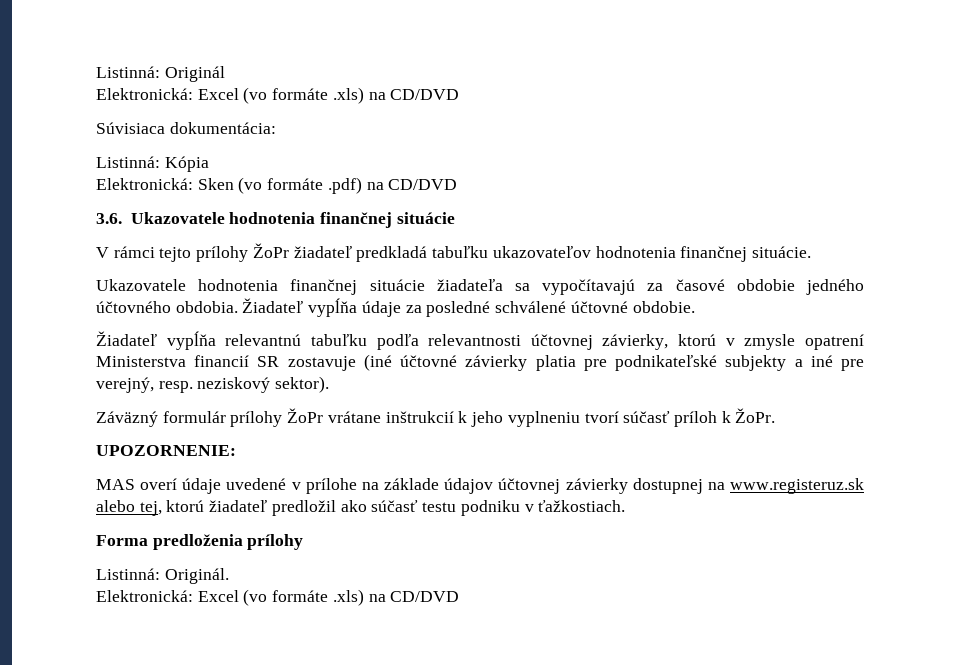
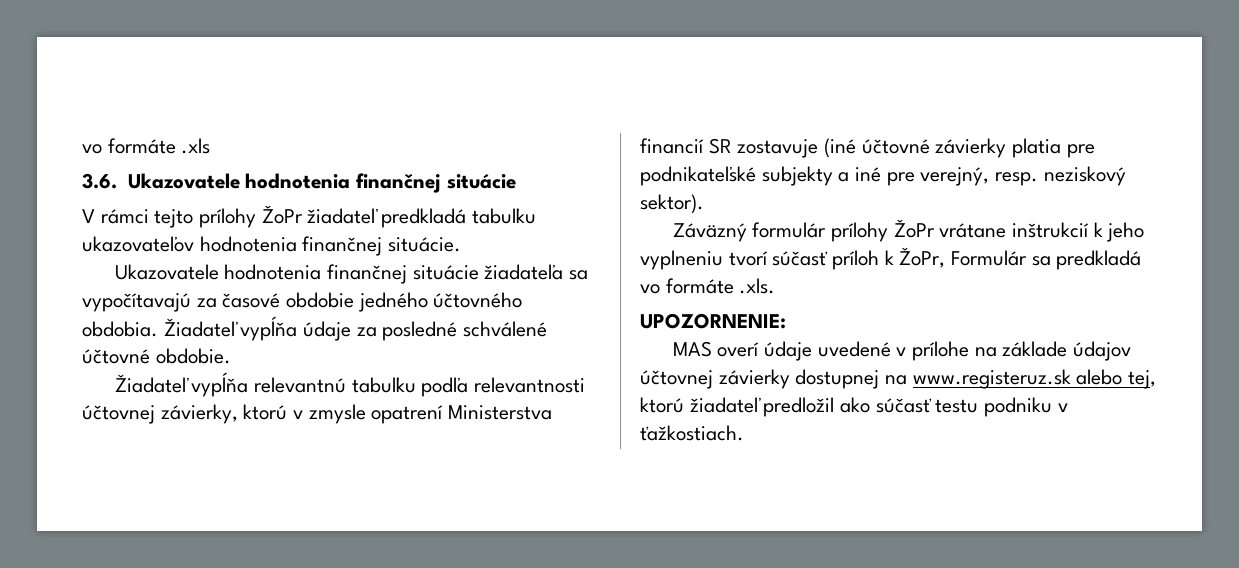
- Listinná: Originál
- Elektronická: Excel (vo formáte .xls) na CD/DVD
- Súvisiaca dokumentácia:
- Listinná: Kópia
- Elektronická: Sken (vo formáte .pdf) na CD/DVD
+ vo formáte .xls
- Záväzný formulár prílohy ŽoPr vrátane inštrukcií k jeho vyplneniu tvorí súčasť príloh k ŽoPr.
+ Záväzný formulár prílohy ŽoPr vrátane inštrukcií k jeho vyplneniu tvorí súčasť príloh k ŽoPr, Formulár sa predkladá vo formáte .xls.
- Forma predloženia prílohy
- Listinná: Originál.
- Elektronická: Excel (vo formáte .xls) na CD/DVD

